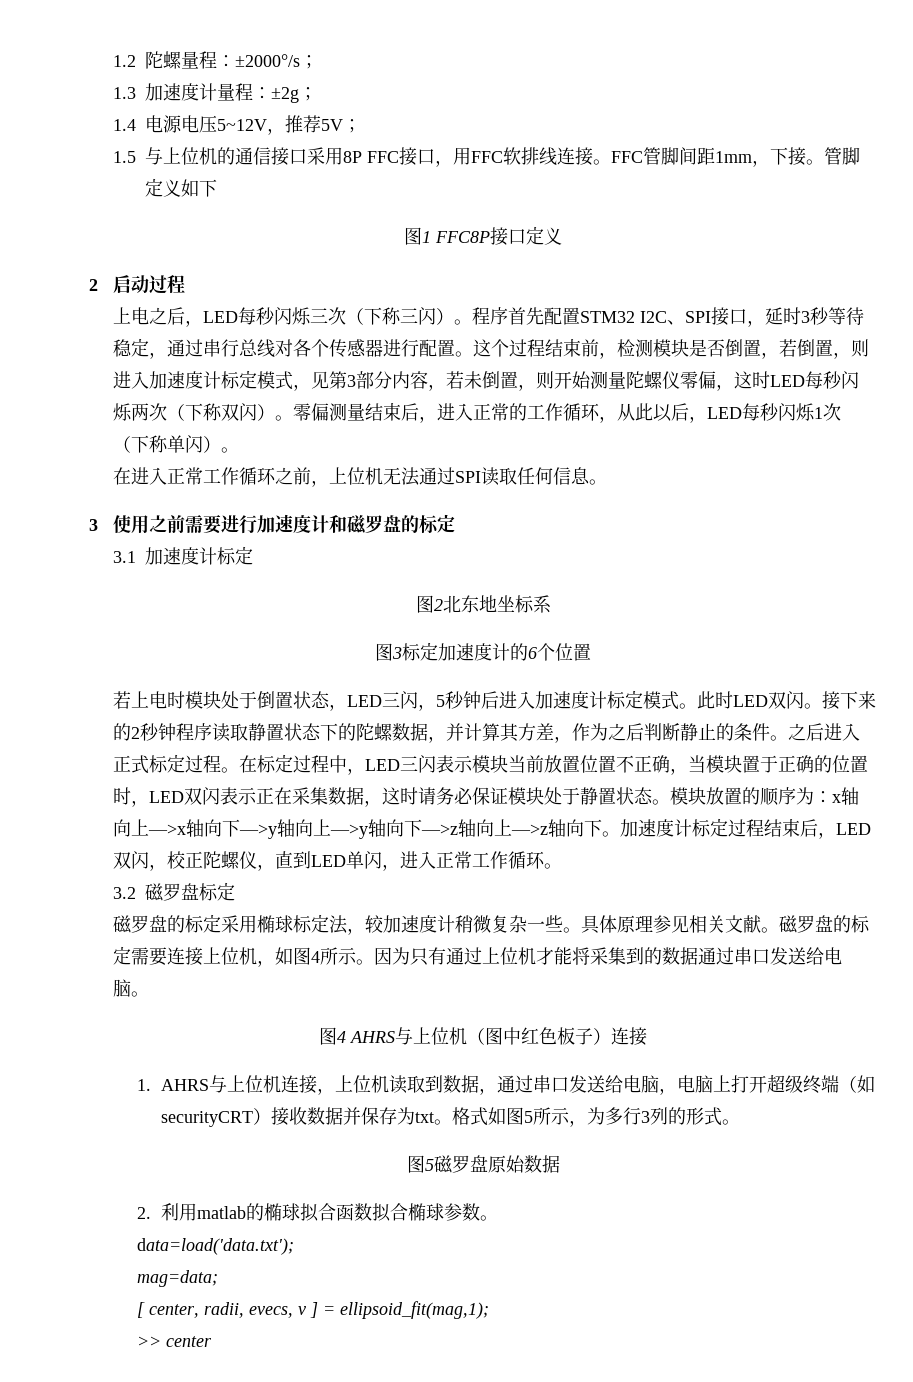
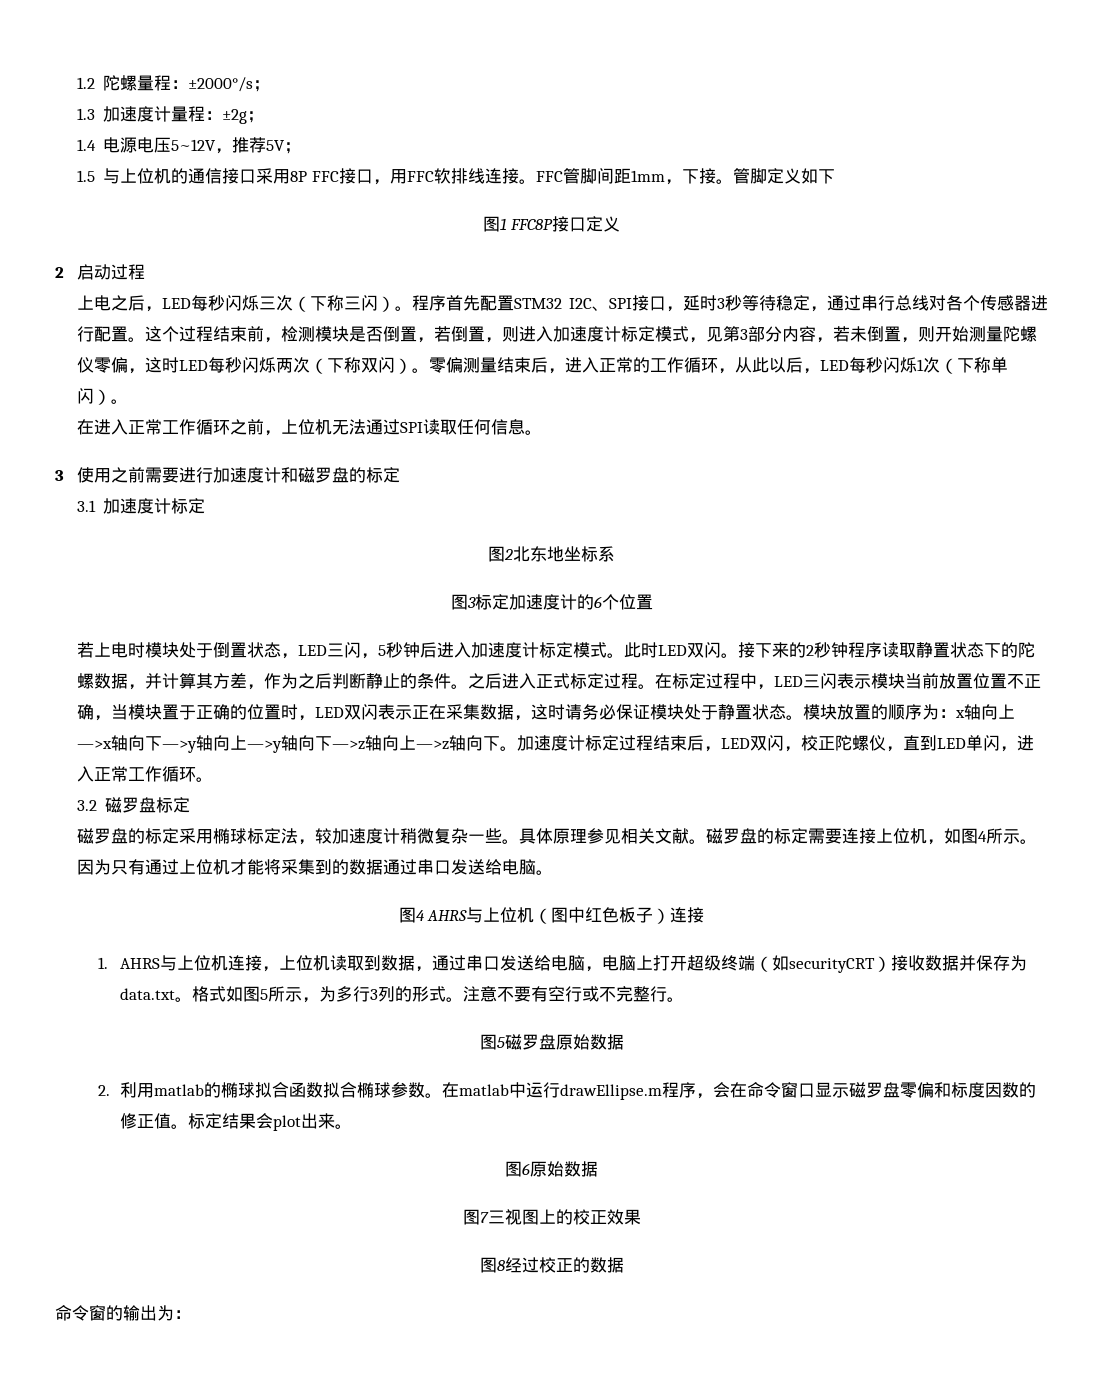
- 1. AHRS与上位机连接，上位机读取到数据，通过串口发送给电脑，电脑上打开超级终端（如securityCRT）接收数据并保存为txt。
+ 1. AHRS与上位机连接，上位机读取到数据，通过串口发送给电脑，电脑上打开超级终端（如securityCRT）接收数据并保存为data.txt。
+ 注意不要有空行或不完整行。
- 2.利用matlab的椭球拟合函数拟合椭球参数。
- data=load('data.txt');
- mag=data;
- [ center, radii, evecs, v ] = ellipsoid_fit(mag,1);
- >> center
+ 2.利用matlab的椭球拟合函数拟合椭球参数。在matlab中运行drawEllipse.m程序，会在命令窗口显示磁罗盘零偏和标度因数的修正值。标定结果会plot出来。
+ 图6原始数据
+ 图7三视图上的校正效果
+ 图8经过校正的数据
+ 命令窗的输出为：

